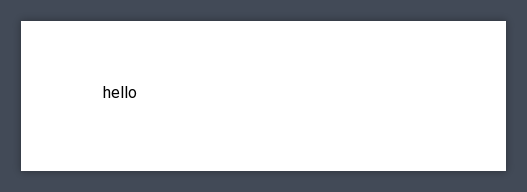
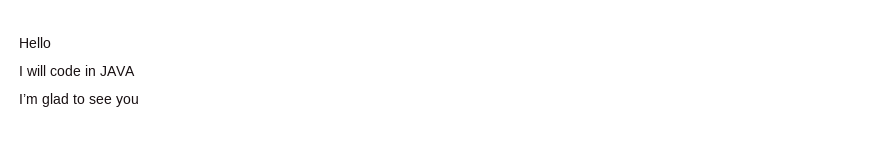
- hello
+ Hello
+ I will code in JAVA
+ I’m glad to see you

